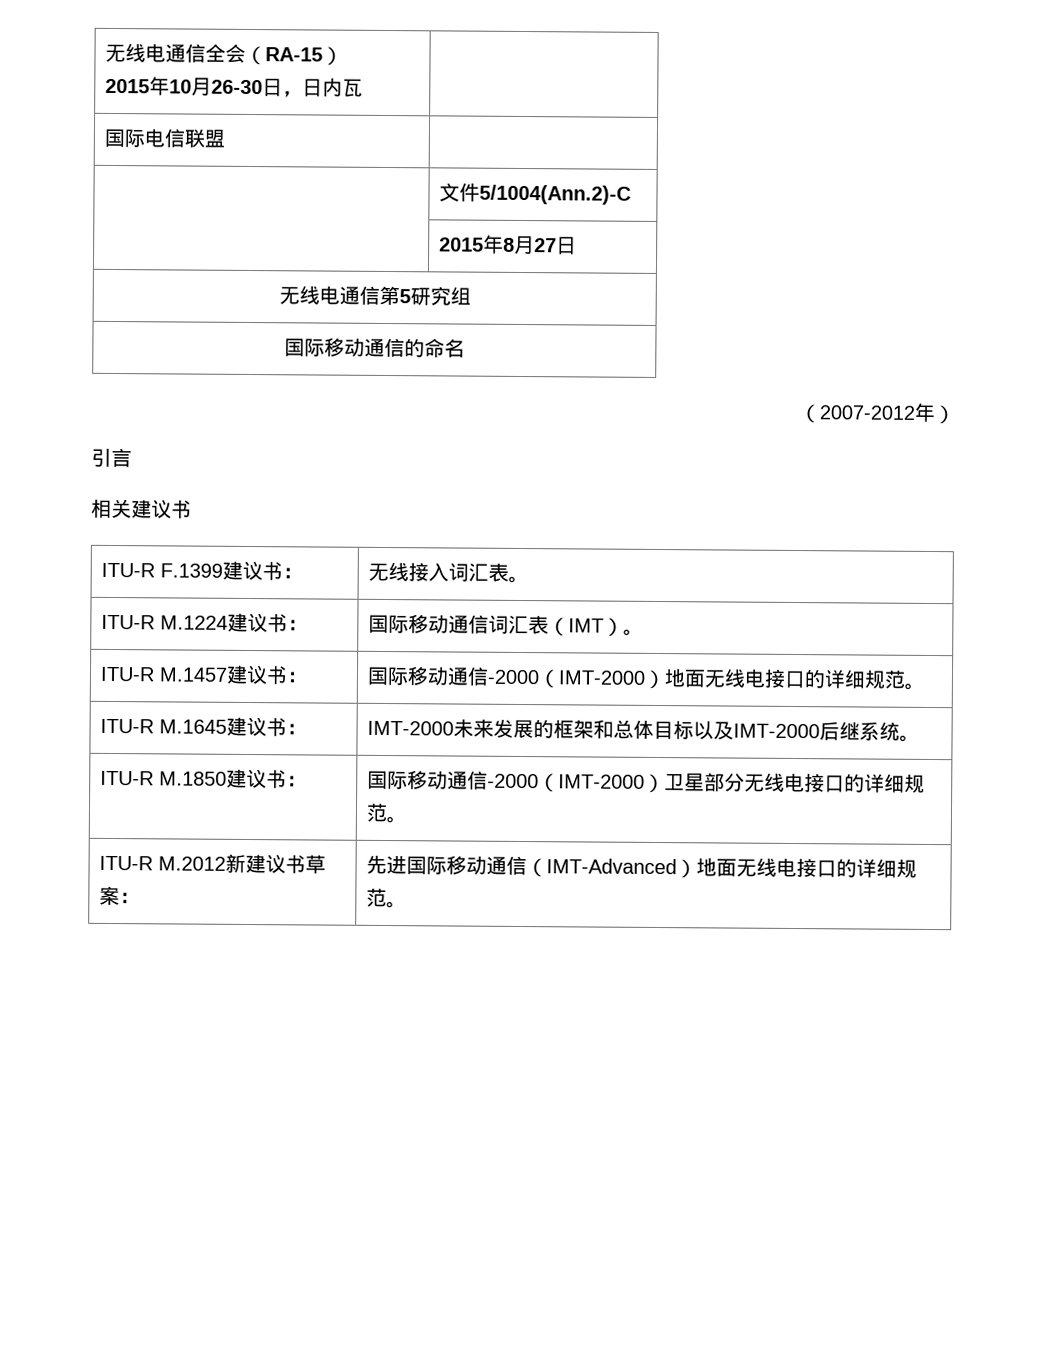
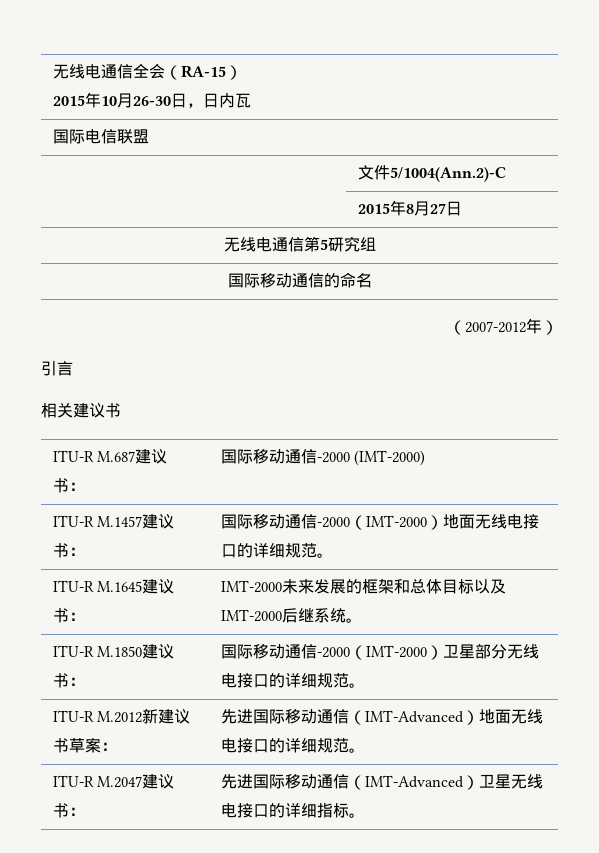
- ITU-R F.1399建议书： | 无线接入词汇表。
- ITU-R M.1224建议书： | 国际移动通信词汇表（IMT）。
+ ITU-R M.687建议书： | 国际移动通信-2000 (IMT-2000)
+ ITU-R M.2047建议书： | 先进国际移动通信（IMT-Advanced）卫星无线电接口的详细指标。

